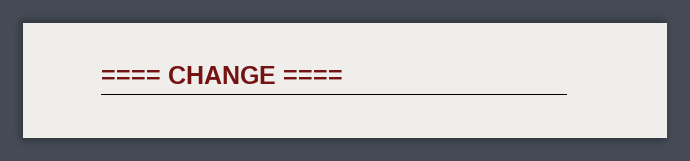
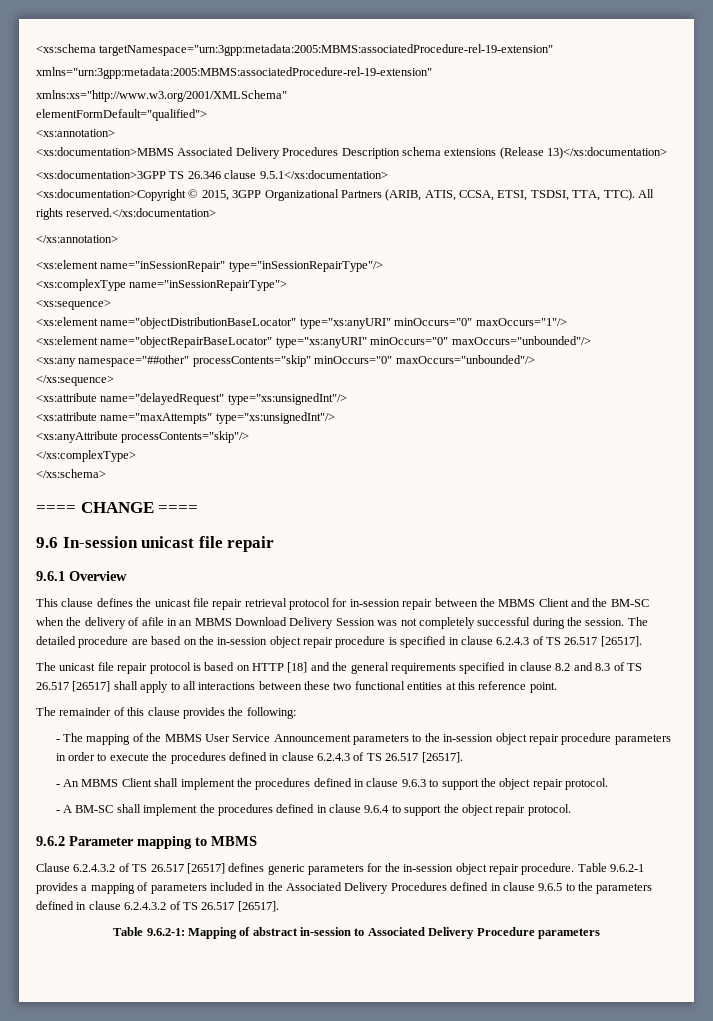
+ <xs:schema targetNamespace="urn:3gpp:metadata:2005:MBMS:associatedProcedure-rel-19-extension"
+ xmlns="urn:3gpp:metadata:2005:MBMS:associatedProcedure-rel-19-extension"
+ xmlns:xs="http://www.w3.org/2001/XMLSchema"
+ elementFormDefault="qualified">
+ <xs:annotation>
+ <xs:documentation>MBMS Associated Delivery Procedures Description schema extensions (Release 13)</xs:documentation>
+ <xs:documentation>3GPP TS 26.346 clause 9.5.1</xs:documentation>
+ <xs:documentation>Copyright © 2015, 3GPP Organizational Partners (ARIB, ATIS, CCSA, ETSI, TSDSI, TTA, TTC). All rights reserved.</xs:documentation>
+ </xs:annotation>
+ <xs:element name="inSessionRepair" type="inSessionRepairType"/>
+ <xs:complexType name="inSessionRepairType">
+ <xs:sequence>
+ <xs:element name="objectDistributionBaseLocator" type="xs:anyURI" minOccurs="0" maxOccurs="1"/>
+ <xs:element name="objectRepairBaseLocator" type="xs:anyURI" minOccurs="0" maxOccurs="unbounded"/>
+ <xs:any namespace="##other" processContents="skip" minOccurs="0" maxOccurs="unbounded"/>
+ </xs:sequence>
+ <xs:attribute name="delayedRequest" type="xs:unsignedInt"/>
+ <xs:attribute name="maxAttempts" type="xs:unsignedInt"/>
+ <xs:anyAttribute processContents="skip"/>
+ </xs:complexType>
+ </xs:schema>
  ==== CHANGE ====
+ 9.6 In-session unicast file repair
+ 9.6.1 Overview
+ This clause defines the unicast file repair retrieval protocol for in-session repair between the MBMS Client and the BM-SC when the delivery of afile in an MBMS Download Delivery Session was not completely successful during the session. The detailed procedure are based on the in-session object repair procedure is specified in clause 6.2.4.3 of TS 26.517 [26517].
+ The unicast file repair protocol is based on HTTP [18] and the general requirements specified in clause 8.2 and 8.3 of TS 26.517 [26517] shall apply to all interactions between these two functional entities at this reference point.
+ The remainder of this clause provides the following:
+ - The mapping of the MBMS User Service Announcement parameters to the in-session object repair procedure parameters in order to execute the procedures defined in clause 6.2.4.3 of TS 26.517 [26517].
+ - An MBMS Client shall implement the procedures defined in clause 9.6.3 to support the object repair protocol.
+ - A BM-SC shall implement the procedures defined in clause 9.6.4 to support the object repair protocol.
+ 9.6.2 Parameter mapping to MBMS
+ Clause 6.2.4.3.2 of TS 26.517 [26517] defines generic parameters for the in-session object repair procedure. Table 9.6.2-1 provides a mapping of parameters included in the Associated Delivery Procedures defined in clause 9.6.5 to the parameters defined in clause 6.2.4.3.2 of TS 26.517 [26517].
+ Table 9.6.2-1: Mapping of abstract in-session to Associated Delivery Procedure parameters

